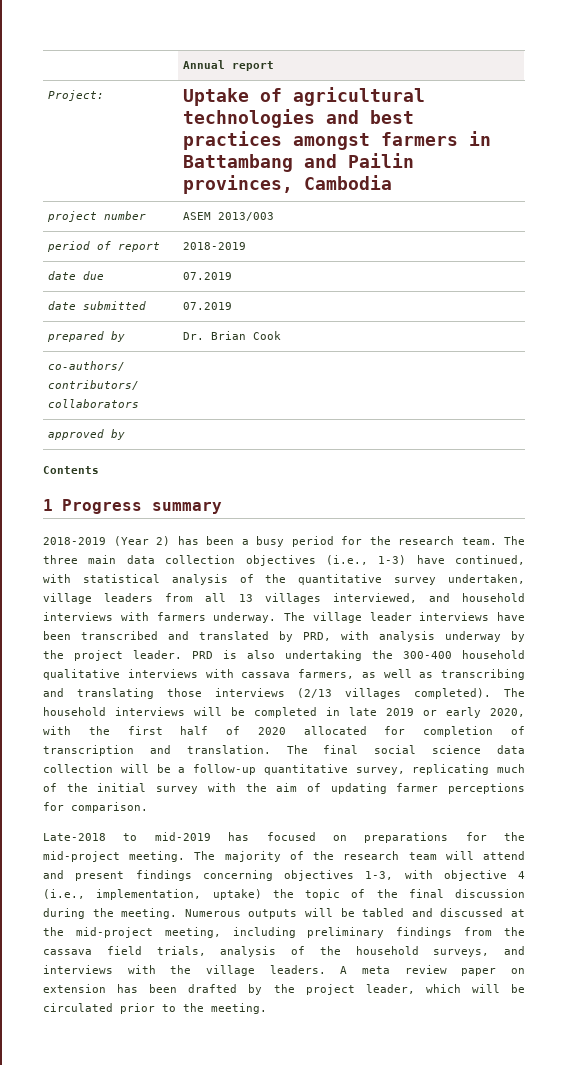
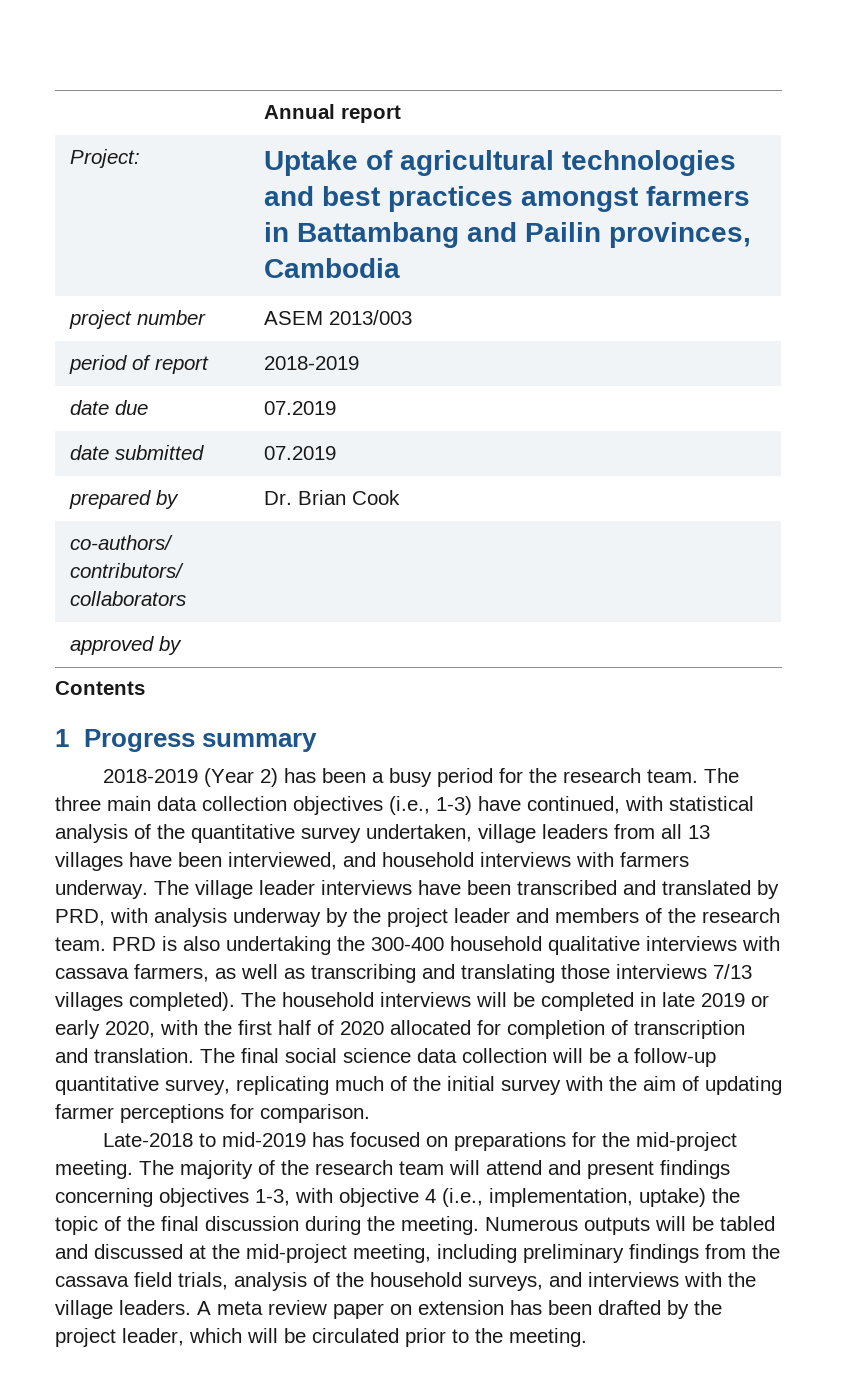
- The three main data collection objectives (i.e., 1-3) have continued, with statistical analysis of the quantitative survey undertaken, village leaders from all 13 villages interviewed, and household interviews with farmers underway.
+ The three main data collection objectives (i.e., 1-3) have continued, with statistical analysis of the quantitative survey undertaken, village leaders from all 13 villages have been interviewed, and household interviews with farmers underway.
- The village leader interviews have been transcribed and translated by PRD, with analysis underway by the project leader.
+ The village leader interviews have been transcribed and translated by PRD, with analysis underway by the project leader and members of the research team.
- PRD is also undertaking the 300-400 household qualitative interviews with cassava farmers, as well as transcribing and translating those interviews (2/13 villages completed).
+ PRD is also undertaking the 300-400 household qualitative interviews with cassava farmers, as well as transcribing and translating those interviews 7/13 villages completed).

